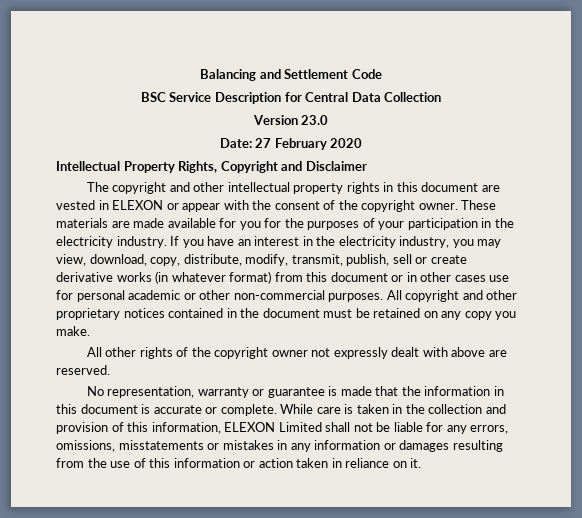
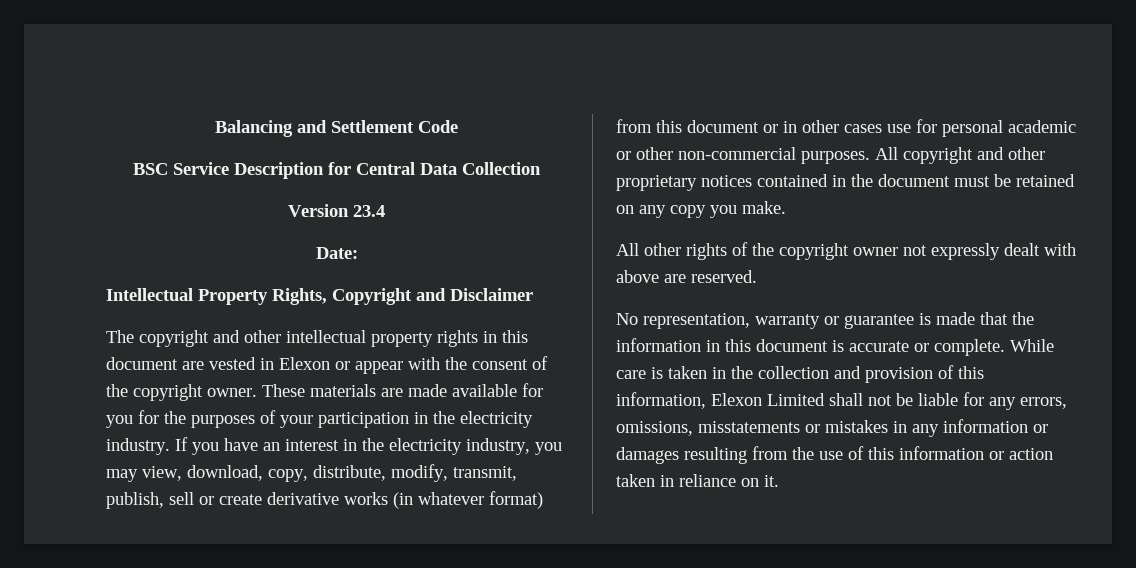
- Version 23.0
+ Version 23.4
- Date: 27 February 2020
+ Date:
- The copyright and other intellectual property rights in this document are vested in ELEXON or appear with the consent of the copyright owner.
+ The copyright and other intellectual property rights in this document are vested in Elexon or appear with the consent of the copyright owner.
- While care is taken in the collection and provision of this information, ELEXON Limited shall not be liable for any errors, omissions, misstatements or mistakes in any information or damages resulting from the use of this information or action taken in reliance on it.
+ While care is taken in the collection and provision of this information, Elexon Limited shall not be liable for any errors, omissions, misstatements or mistakes in any information or damages resulting from the use of this information or action taken in reliance on it.

